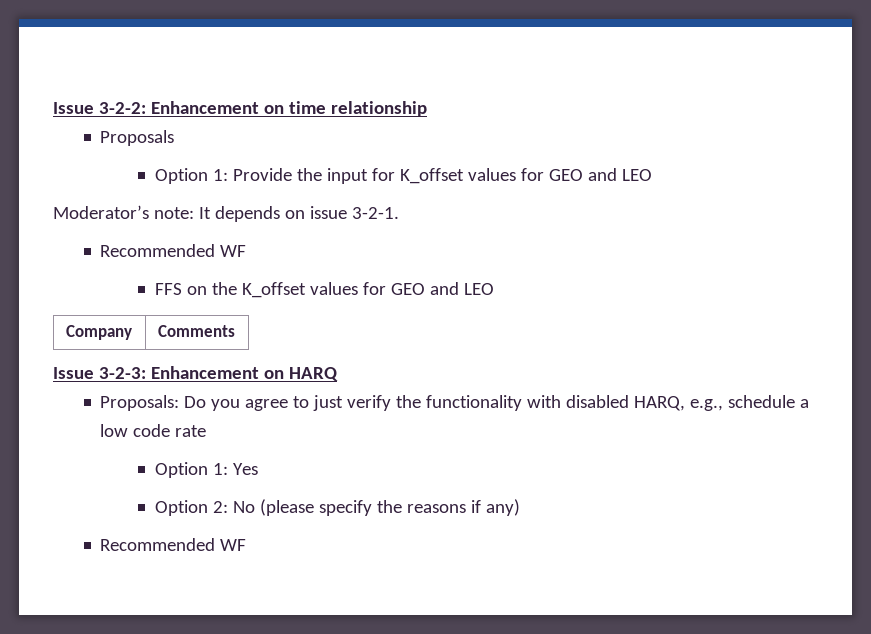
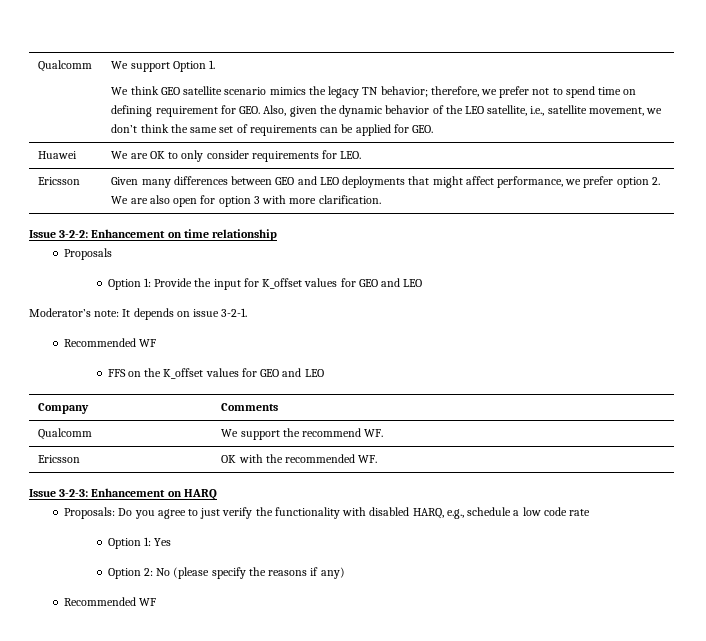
+ Qualcomm | We support Option 1.
+ We think GEO satellite scenario mimics the legacy TN behavior; therefore, we prefer not to spend time on defining requirement for GEO. Also, given the dynamic behavior of the LEO satellite, i.e., satellite movement, we don’t think the same set of requirements can be applied for GEO.
+ Huawei | We are OK to only consider requirements for LEO.
+ Ericsson | Given many differences between GEO and LEO deployments that might affect performance, we prefer option 2. We are also open for option 3 with more clarification.
+ Qualcomm | We support the recommend WF.
+ Ericsson | OK with the recommended WF.

